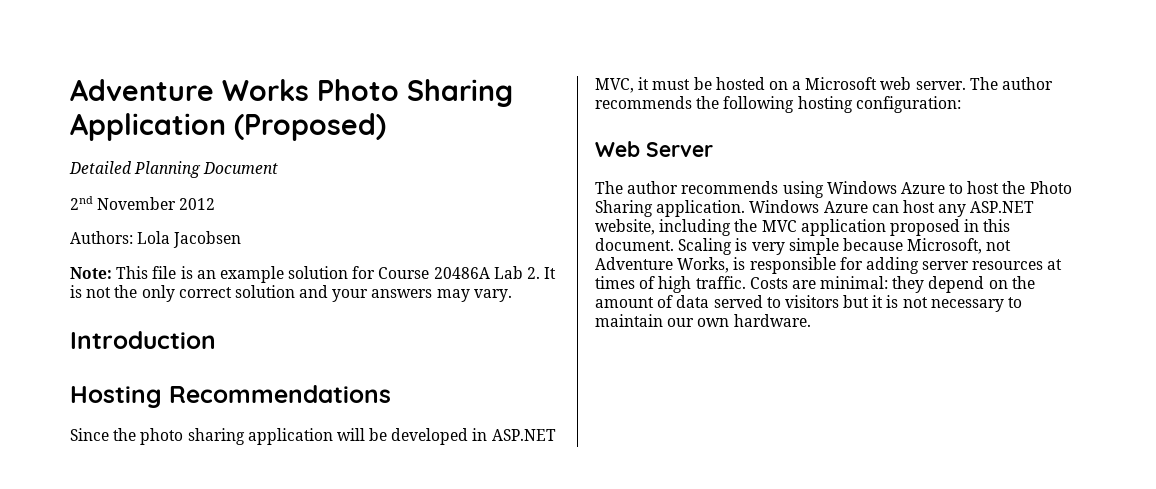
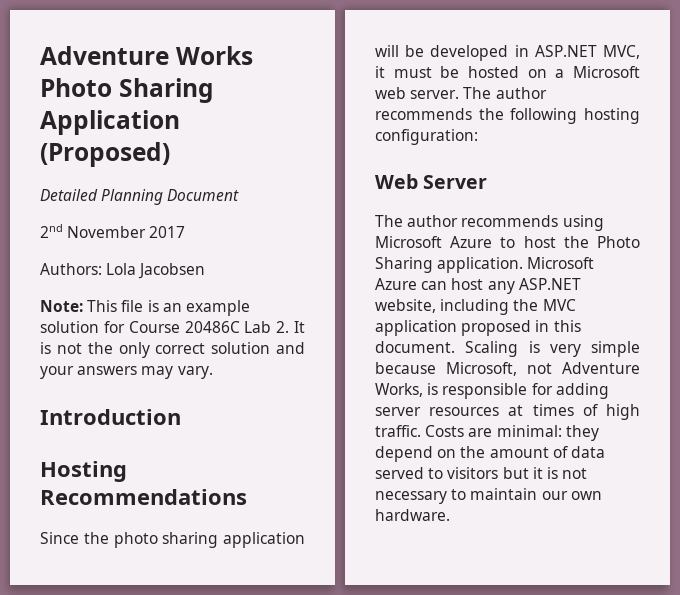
- 2nd November 2012
+ 2nd November 2017
- Note: This file is an example solution for Course 20486A Lab 2. It is not the only correct solution and your answers may vary.
+ Note: This file is an example solution for Course 20486C Lab 2. It is not the only correct solution and your answers may vary.
- The author recommends using Windows Azure to host the Photo Sharing application.
+ The author recommends using Microsoft Azure to host the Photo Sharing application.
- Windows Azure can host any ASP.NET website, including the MVC application proposed in this document.
+ Microsoft Azure can host any ASP.NET website, including the MVC application proposed in this document.

